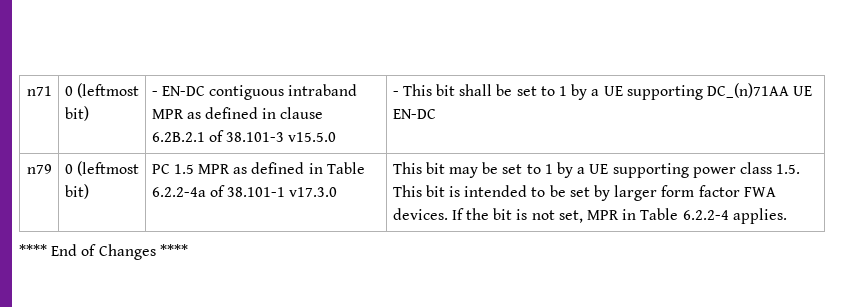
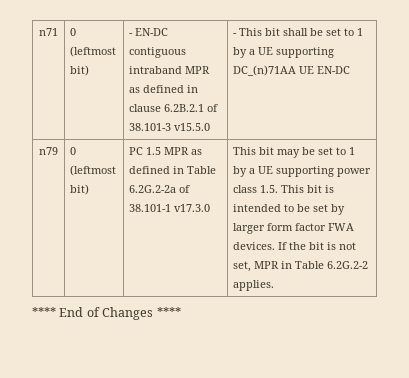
- PC 1.5 MPR as defined in Table 6.2.2-4a of 38.101-1 v17.3.0
+ PC 1.5 MPR as defined in Table 6.2G.2-2a of 38.101-1 v17.3.0
- If the bit is not set, MPR in Table 6.2.2-4 applies.
+ If the bit is not set, MPR in Table 6.2G.2-2 applies.

